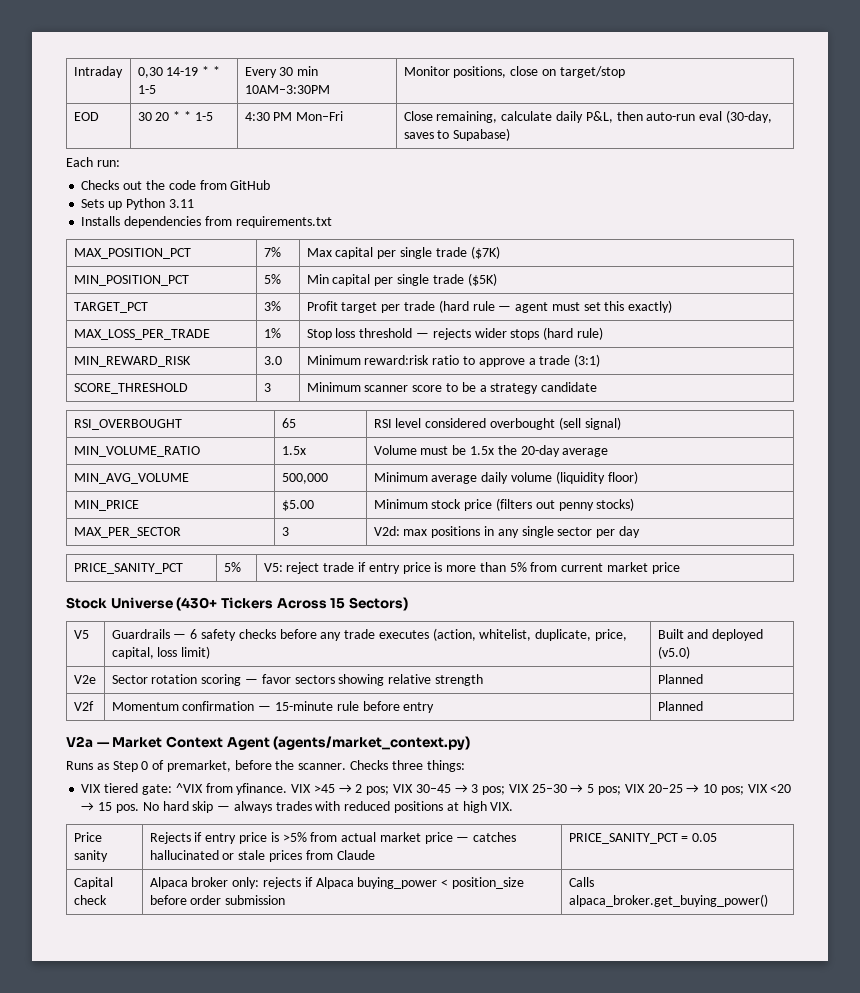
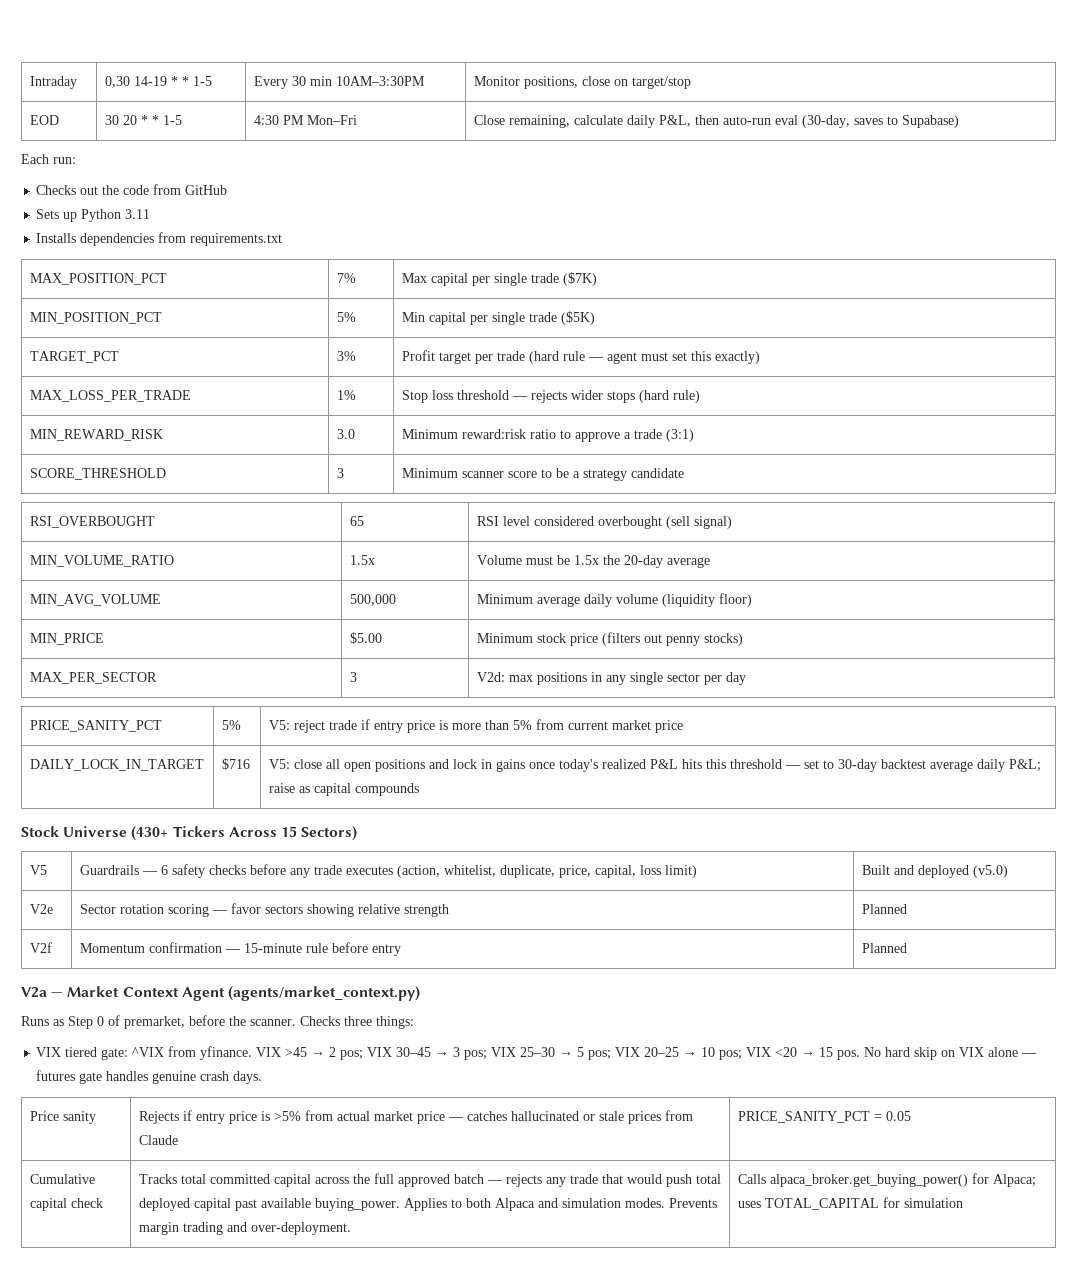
+ DAILY_LOCK_IN_TARGET | $716 | V5: close all open positions and lock in gains once today's realized P&L hits this threshold — set to 30-day backtest average daily P&L; raise as capital compounds
- No hard skip — always trades with reduced positions at high VIX.
+ No hard skip on VIX alone — futures gate handles genuine crash days.
- Capital check
+ Cumulative capital check
- Alpaca broker only: rejects if Alpaca buying_power < position_size before order submission | Calls alpaca_broker.get_buying_power()
+ Tracks total committed capital across the full approved batch — rejects any trade that would push total deployed capital past available buying_power. Applies to both Alpaca and simulation modes. Prevents margin trading and over-deployment. | Calls alpaca_broker.get_buying_power() for Alpaca; uses TOTAL_CAPITAL for simulation

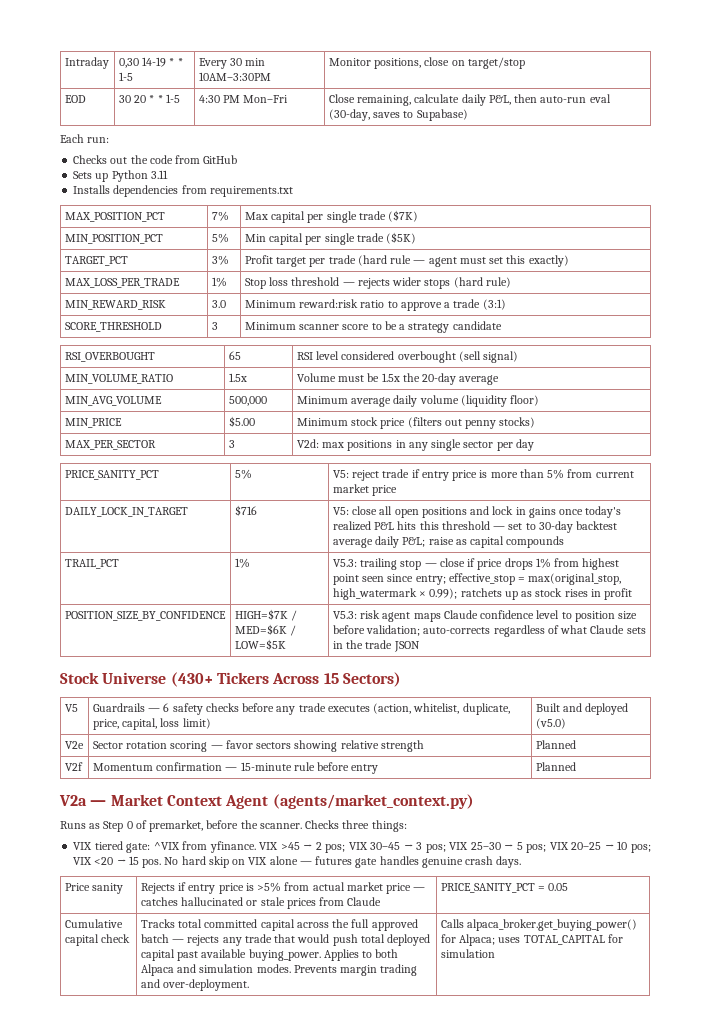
+ TRAIL_PCT | 1% | V5.3: trailing stop — close if price drops 1% from highest point seen since entry; effective_stop = max(original_stop, high_watermark × 0.99); ratchets up as stock rises in profit
+ POSITION_SIZE_BY_CONFIDENCE | HIGH=$7K / MED=$6K / LOW=$5K | V5.3: risk agent maps Claude confidence level to position size before validation; auto-corrects regardless of what Claude sets in the trade JSON

